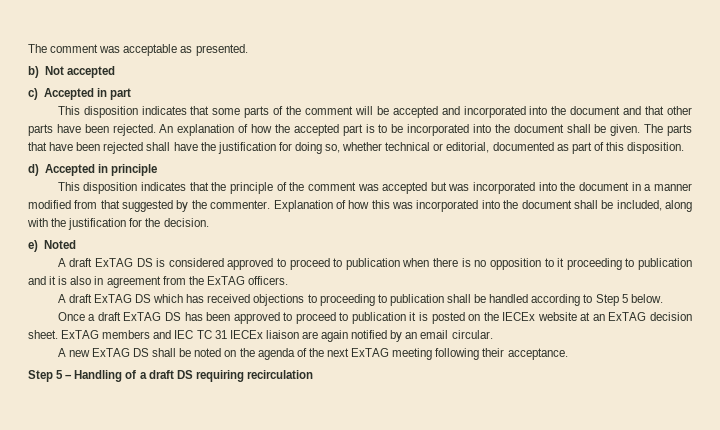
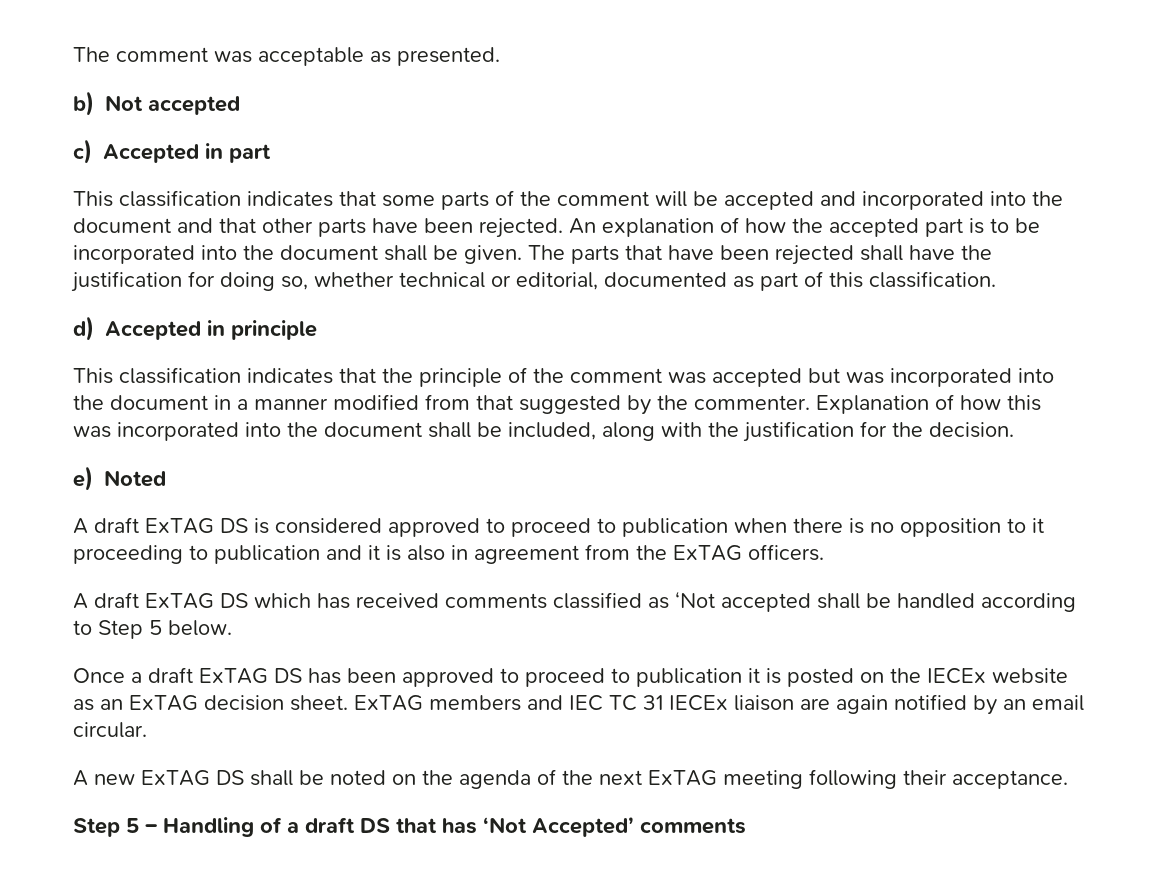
- This disposition indicates that some parts of the comment will be accepted and incorporated into the document and that other parts have been rejected.
+ This classification indicates that some parts of the comment will be accepted and incorporated into the document and that other parts have been rejected.
- The parts that have been rejected shall have the justification for doing so, whether technical or editorial, documented as part of this disposition.
+ The parts that have been rejected shall have the justification for doing so, whether technical or editorial, documented as part of this classification.
- This disposition indicates that the principle of the comment was accepted but was incorporated into the document in a manner modified from that suggested by the commenter.
+ This classification indicates that the principle of the comment was accepted but was incorporated into the document in a manner modified from that suggested by the commenter.
- A draft ExTAG DS which has received objections to proceeding to publication shall be handled according to Step 5 below.
+ A draft ExTAG DS which has received comments classified as ‘Not accepted shall be handled according to Step 5 below.
- Once a draft ExTAG DS has been approved to proceed to publication it is posted on the IECEx website at an ExTAG decision sheet.
+ Once a draft ExTAG DS has been approved to proceed to publication it is posted on the IECEx website as an ExTAG decision sheet.
- Step 5 – Handling of a draft DS requiring recirculation
+ Step 5 – Handling of a draft DS that has ‘Not Accepted’ comments

